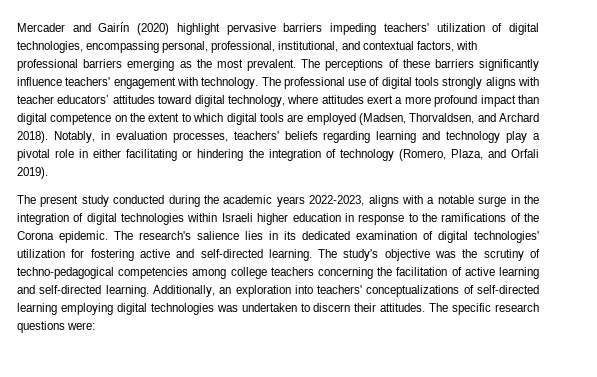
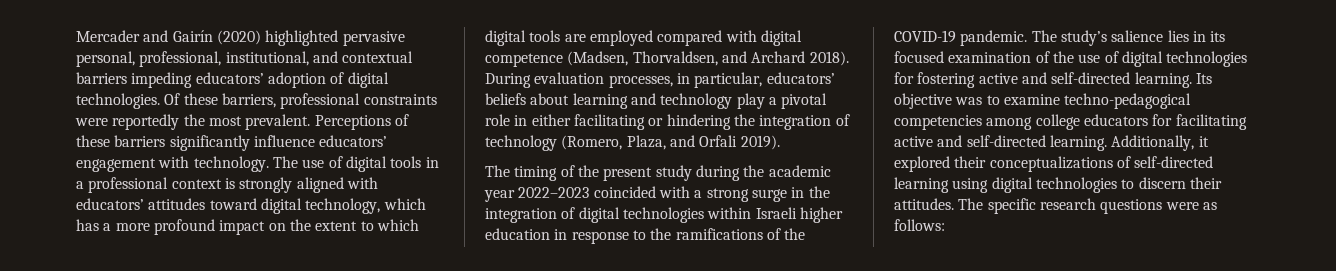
- Mercader and Gairín (2020) highlight pervasive barriers impeding teachers' utilization of digital technologies, encompassing personal, professional, institutional, and contextual factors, with professional barriers emerging as the most prevalent.
+ Mercader and Gairín (2020) highlighted pervasive personal, professional, institutional, and contextual barriers impeding educators’ adoption of digital technologies. Of these barriers, professional constraints were reportedly the most prevalent.
- The perceptions of these barriers significantly influence teachers' engagement with technology.
+ Perceptions of these barriers significantly influence educators’ engagement with technology.
- The professional use of digital tools strongly aligns with teacher educators’ attitudes toward digital technology, where attitudes exert a more profound impact than digital competence on the extent to which digital tools are employed (Madsen, Thorvaldsen, and Archard 2018).
+ The use of digital tools in a professional context is strongly aligned with educators’ attitudes toward digital technology, which has a more profound impact on the extent to which digital tools are employed compared with digital competence (Madsen, Thorvaldsen, and Archard 2018).
- Notably, in evaluation processes, teachers' beliefs regarding learning and technology play a pivotal role in either facilitating or hindering the integration of technology (Romero, Plaza, and Orfali 2019).
+ During evaluation processes, in particular, educators’ beliefs about learning and technology play a pivotal role in either facilitating or hindering the integration of technology (Romero, Plaza, and Orfali 2019).
- The present study conducted during the academic years 2022-2023, aligns with a notable surge in the integration of digital technologies within Israeli higher education in response to the ramifications of the Corona epidemic. The research's salience lies in its dedicated examination of digital technologies' utilization for fostering active and self-directed learning.
+ The timing of the present study during the academic year 2022–2023 coincided with a strong surge in the integration of digital technologies within Israeli higher education in response to the ramifications of the COVID-19 pandemic. The study’s salience lies in its focused examination of the use of digital technologies for fostering active and self-directed learning.
- The study's objective was the scrutiny of techno-pedagogical competencies among college teachers concerning the facilitation of active learning and self-directed learning. Additionally, an exploration into teachers' conceptualizations of self-directed learning employing digital technologies was undertaken to discern their attitudes.
+ Its objective was to examine techno-pedagogical competencies among college educators for facilitating active and self-directed learning. Additionally, it explored their conceptualizations of self-directed learning using digital technologies to discern their attitudes.
- The specific research questions were:
+ The specific research questions were as follows:

